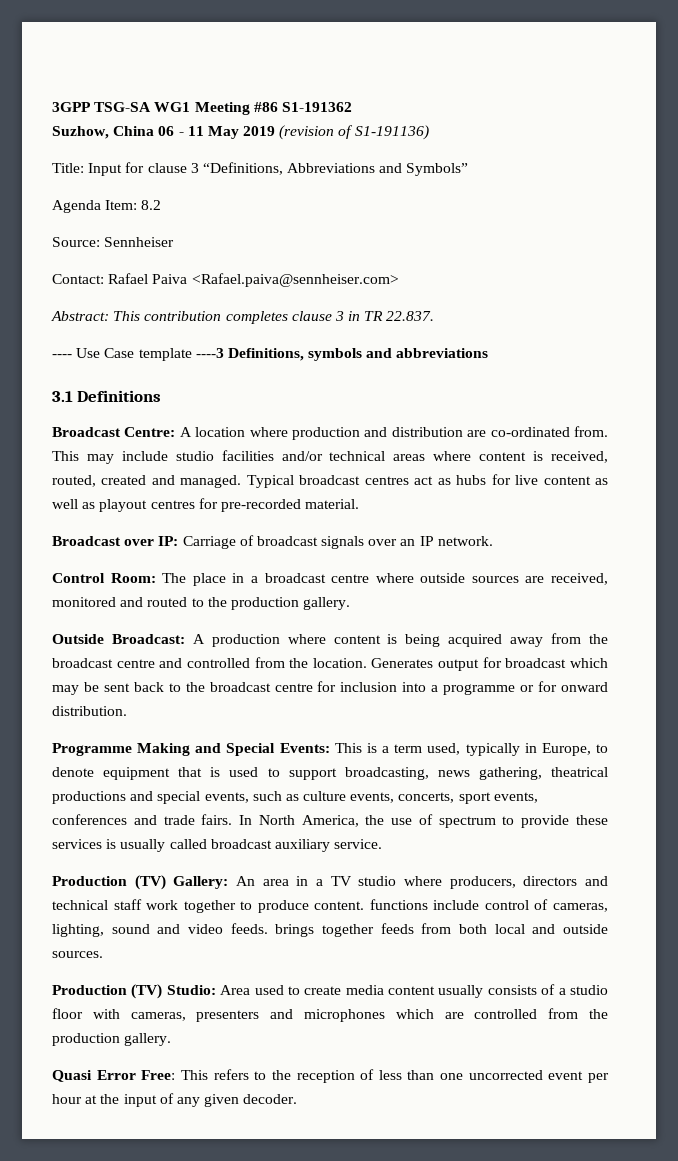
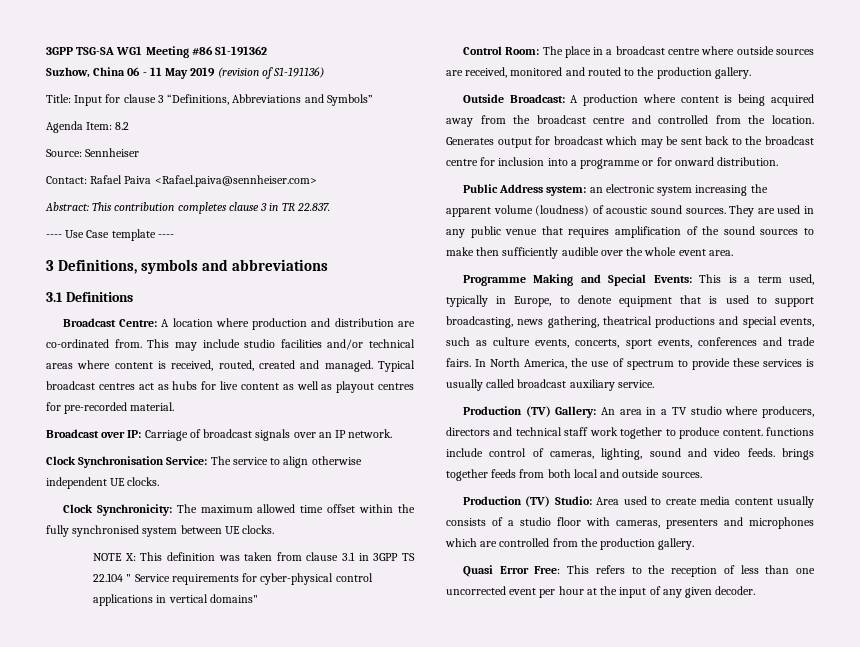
- ---- Use Case template ----3 Definitions, symbols and abbreviations
+ ---- Use Case template ----
+ 3 Definitions, symbols and abbreviations
+ Clock Synchronisation Service: The service to align otherwise independent UE clocks.
+ Clock Synchronicity: The maximum allowed time offset within the fully synchronised system between UE clocks.
+ NOTE X: This definition was taken from clause 3.1 in 3GPP TS 22.104 " Service requirements for cyber-physical control applications in vertical domains"
+ Public Address system: an electronic system increasing the apparent volume (loudness) of acoustic sound sources. They are used in any public venue that requires amplification of the sound sources to make then sufficiently audible over the whole event area.

